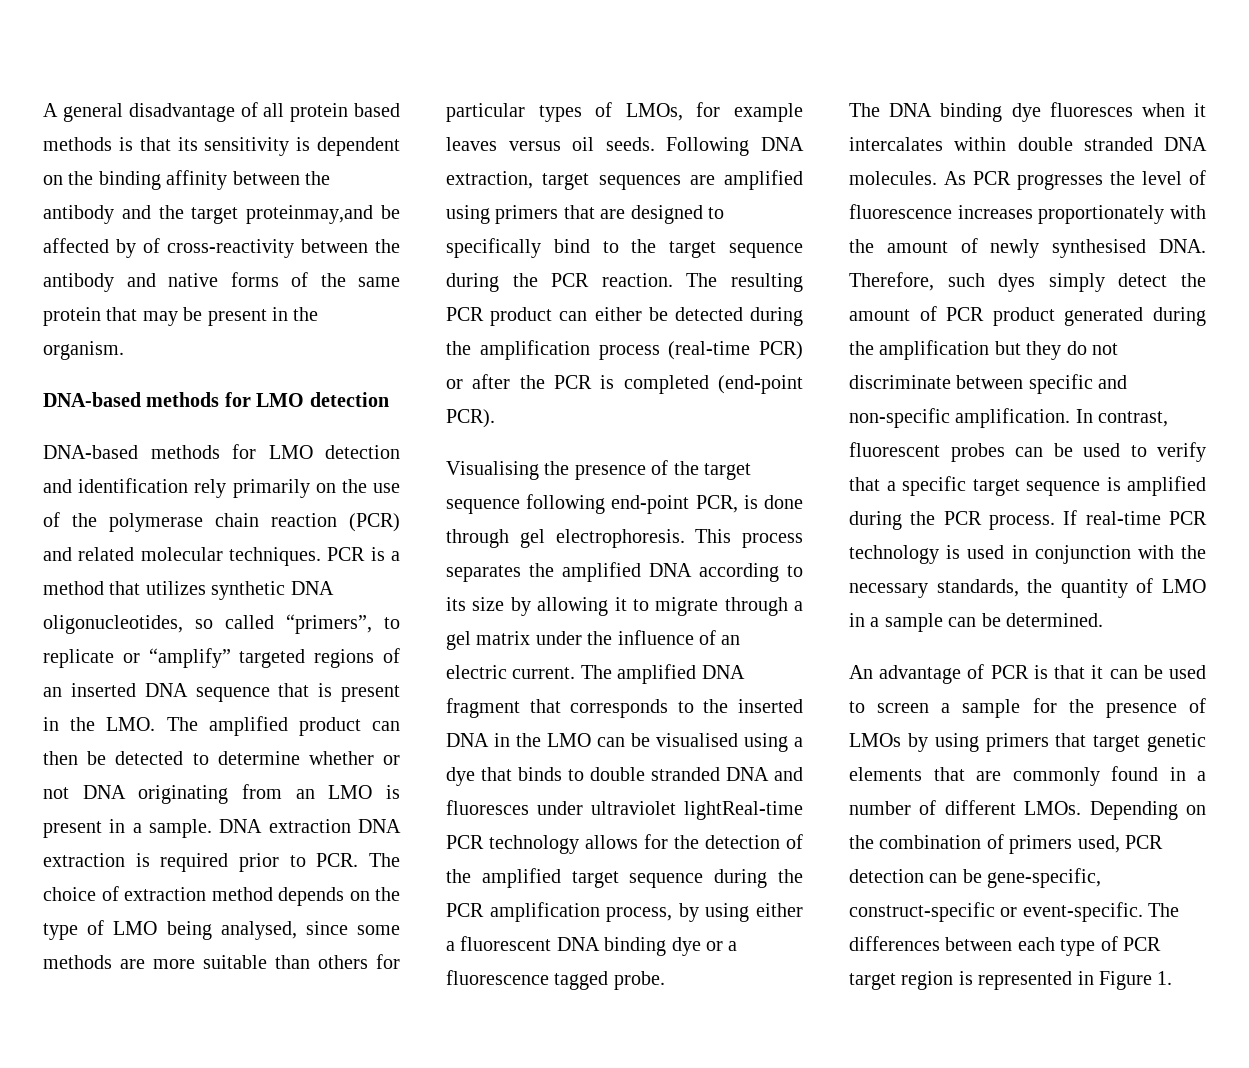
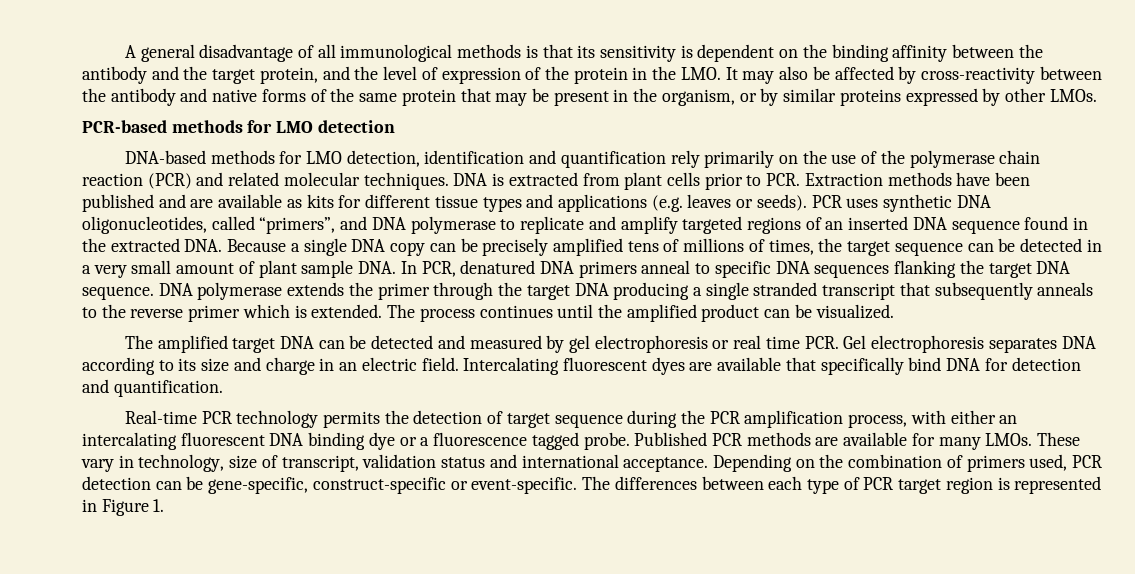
- A general disadvantage of all protein based methods is that its sensitivity is dependent on the binding affinity between the antibody and the target proteinmay,and be affected by of cross-reactivity between the antibody and native forms of the same protein that may be present in the organism.
- DNA-based methods for LMO detection
+ A general disadvantage of all immunological methods is that its sensitivity is dependent on the binding affinity between the antibody and the target protein, and the level of expression of the protein in the LMO. It may also be affected by cross-reactivity between the antibody and native forms of the same protein that may be present in the organism, or by similar proteins expressed by other LMOs.
+ PCR-based methods for LMO detection
- DNA-based methods for LMO detection and identification rely primarily on the use of the polymerase chain reaction (PCR) and related molecular techniques.
+ DNA-based methods for LMO detection, identification and quantification rely primarily on the use of the polymerase chain reaction (PCR) and related molecular techniques.
- PCR is a method that utilizes synthetic DNA oligonucleotides, so called “primers”, to replicate or “amplify” targeted regions of an inserted DNA sequence that is present in the LMO. The amplified product can then be detected to determine whether or not DNA originating from an LMO is present in a sample. DNA extraction DNA extraction is required prior to PCR. The choice of extraction method depends on the type of LMO being analysed, since some methods are more suitable than others for particular types of LMOs, for example leaves versus oil seeds. Following DNA extraction, target sequences are amplified using primers that are designed to specifically bind to the target sequence during the PCR reaction. The resulting PCR product can either be detected during the amplification process (real-time PCR) or after the PCR is completed (end-point PCR).
- Visualising the presence of the target sequence following end-point PCR, is done through gel electrophoresis. This process separates the amplified DNA according to its size by allowing it to migrate through a gel matrix under the influence of an electric current. The amplified DNA fragment that corresponds to the inserted DNA in the LMO can be visualised using a dye that binds to double stranded DNA and fluoresces under ultraviolet lightReal-time PCR technology allows for the detection of the amplified target sequence during the PCR amplification process, by using either a fluorescent DNA binding dye or a fluorescence tagged probe.
- The DNA binding dye fluoresces when it intercalates within double stranded DNA molecules. As PCR progresses the level of fluorescence increases proportionately with the amount of newly synthesised DNA. Therefore, such dyes simply detect the amount of PCR product generated during the amplification but they do not discriminate between specific and non-specific amplification. In contrast, fluorescent probes can be used to verify that a specific target sequence is amplified during the PCR process. If real-time PCR technology is used in conjunction with the necessary standards, the quantity of LMO in a sample can be determined.
- An advantage of PCR is that it can be used to screen a sample for the presence of LMOs by using primers that target genetic elements that are commonly found in a number of different LMOs.
+ DNA is extracted from plant cells prior to PCR. Extraction methods have been published and are available as kits for different tissue types and applications (e.g. leaves or seeds). PCR uses synthetic DNA oligonucleotides, called “primers”, and DNA polymerase to replicate and amplify targeted regions of an inserted DNA sequence found in the extracted DNA. Because a single DNA copy can be precisely amplified tens of millions of times, the target sequence can be detected in a very small amount of plant sample DNA. In PCR, denatured DNA primers anneal to specific DNA sequences flanking the target DNA sequence. DNA polymerase extends the primer through the target DNA producing a single stranded transcript that subsequently anneals to the reverse primer which is extended. The process continues until the amplified product can be visualized.
+ The amplified target DNA can be detected and measured by gel electrophoresis or real time PCR. Gel electrophoresis separates DNA according to its size and charge in an electric field. Intercalating fluorescent dyes are available that specifically bind DNA for detection and quantification.
+ Real-time PCR technology permits the detection of target sequence during the PCR amplification process, with either an intercalating fluorescent DNA binding dye or a fluorescence tagged probe. Published PCR methods are available for many LMOs. These vary in technology, size of transcript, validation status and international acceptance.

